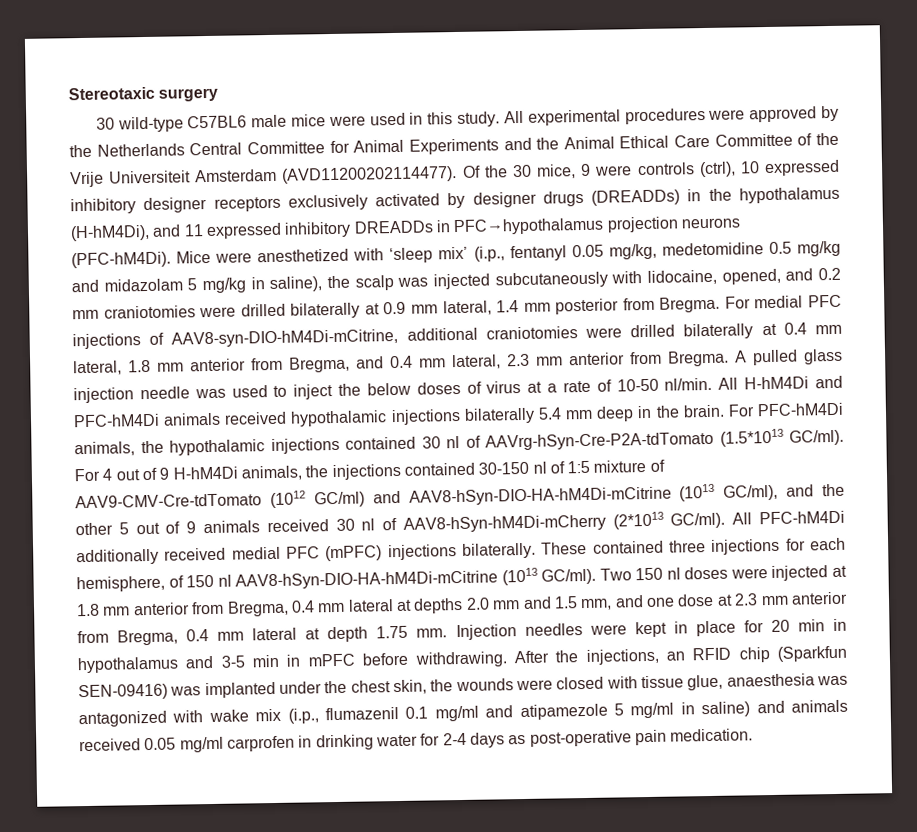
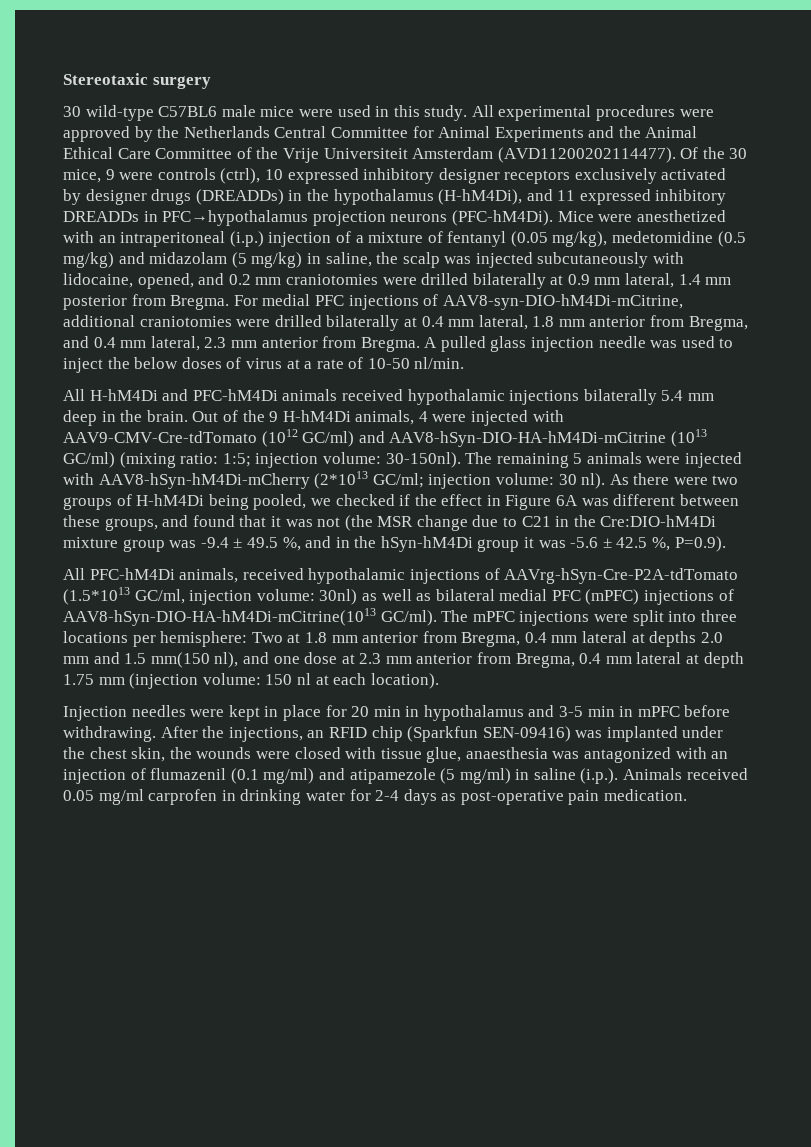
- Mice were anesthetized with ‘sleep mix’ (i.p., fentanyl 0.05 mg/kg, medetomidine 0.5 mg/kg and midazolam 5 mg/kg in saline), the scalp was injected subcutaneously with lidocaine, opened, and 0.2 mm craniotomies were drilled bilaterally at 0.9 mm lateral, 1.4 mm posterior from Bregma.
+ Mice were anesthetized with an intraperitoneal (i.p.) injection of a mixture of fentanyl (0.05 mg/kg), medetomidine (0.5 mg/kg) and midazolam (5 mg/kg) in saline, the scalp was injected subcutaneously with lidocaine, opened, and 0.2 mm craniotomies were drilled bilaterally at 0.9 mm lateral, 1.4 mm posterior from Bregma.
- A pulled glass injection needle was used to inject the below doses of virus at a rate of 10-50 nl/min. All H-hM4Di and PFC-hM4Di animals received hypothalamic injections bilaterally 5.4 mm deep in the brain.
+ A pulled glass injection needle was used to inject the below doses of virus at a rate of 10-50 nl/min.
+ All H-hM4Di and PFC-hM4Di animals received hypothalamic injections bilaterally 5.4 mm deep in the brain.
- For PFC-hM4Di animals, the hypothalamic injections contained 30 nl of AAVrg-hSyn-Cre-P2A-tdTomato (1.5*1013 GC/ml). For 4 out of 9 H-hM4Di animals, the injections contained 30-150 nl of 1:5 mixture of AAV9-CMV-Cre-tdTomato (1012 GC/ml) and AAV8-hSyn-DIO-HA-hM4Di-mCitrine (1013 GC/ml), and the other 5 out of 9 animals received 30 nl of AAV8-hSyn-hM4Di-mCherry (2*1013 GC/ml). All PFC-hM4Di additionally received medial PFC (mPFC) injections bilaterally. These contained three injections for each hemisphere, of 150 nl AAV8-hSyn-DIO-HA-hM4Di-mCitrine (1013 GC/ml). Two 150 nl doses were injected at 1.8 mm anterior from Bregma, 0.4 mm lateral at depths 2.0 mm and 1.5 mm, and one dose at 2.3 mm anterior from Bregma, 0.4 mm lateral at depth 1.75 mm. Injection needles were kept in place for 20 min in hypothalamus and 3-5 min in mPFC before withdrawing.
+ Out of the 9 H-hM4Di animals, 4 were injected with AAV9-CMV-Cre-tdTomato (1012 GC/ml) and AAV8-hSyn-DIO-HA-hM4Di-mCitrine (1013 GC/ml) (mixing ratio: 1:5; injection volume: 30-150nl). The remaining 5 animals were injected with AAV8-hSyn-hM4Di-mCherry (2*1013 GC/ml; injection volume: 30 nl). As there were two groups of H-hM4Di being pooled, we checked if the effect in Figure 6A was different between these groups, and found that it was not (the MSR change due to C21 in the Cre:DIO-hM4Di mixture group was -9.4 ± 49.5 %, and in the hSyn-hM4Di group it was -5.6 ± 42.5 %, P=0.9).
+ All PFC-hM4Di animals, received hypothalamic injections of AAVrg-hSyn-Cre-P2A-tdTomato (1.5*1013 GC/ml, injection volume: 30nl) as well as bilateral medial PFC (mPFC) injections of AAV8-hSyn-DIO-HA-hM4Di-mCitrine(1013 GC/ml). The mPFC injections were split into three locations per hemisphere: Two at 1.8 mm anterior from Bregma, 0.4 mm lateral at depths 2.0 mm and 1.5 mm(150 nl), and one dose at 2.3 mm anterior from Bregma, 0.4 mm lateral at depth 1.75 mm (injection volume: 150 nl at each location).
+ Injection needles were kept in place for 20 min in hypothalamus and 3-5 min in mPFC before withdrawing.
- After the injections, an RFID chip (Sparkfun SEN-09416) was implanted under the chest skin, the wounds were closed with tissue glue, anaesthesia was antagonized with wake mix (i.p., flumazenil 0.1 mg/ml and atipamezole 5 mg/ml in saline) and animals received 0.05 mg/ml carprofen in drinking water for 2-4 days as post-operative pain medication.
+ After the injections, an RFID chip (Sparkfun SEN-09416) was implanted under the chest skin, the wounds were closed with tissue glue, anaesthesia was antagonized with an injection of flumazenil (0.1 mg/ml) and atipamezole (5 mg/ml) in saline (i.p.). Animals received 0.05 mg/ml carprofen in drinking water for 2-4 days as post-operative pain medication.

